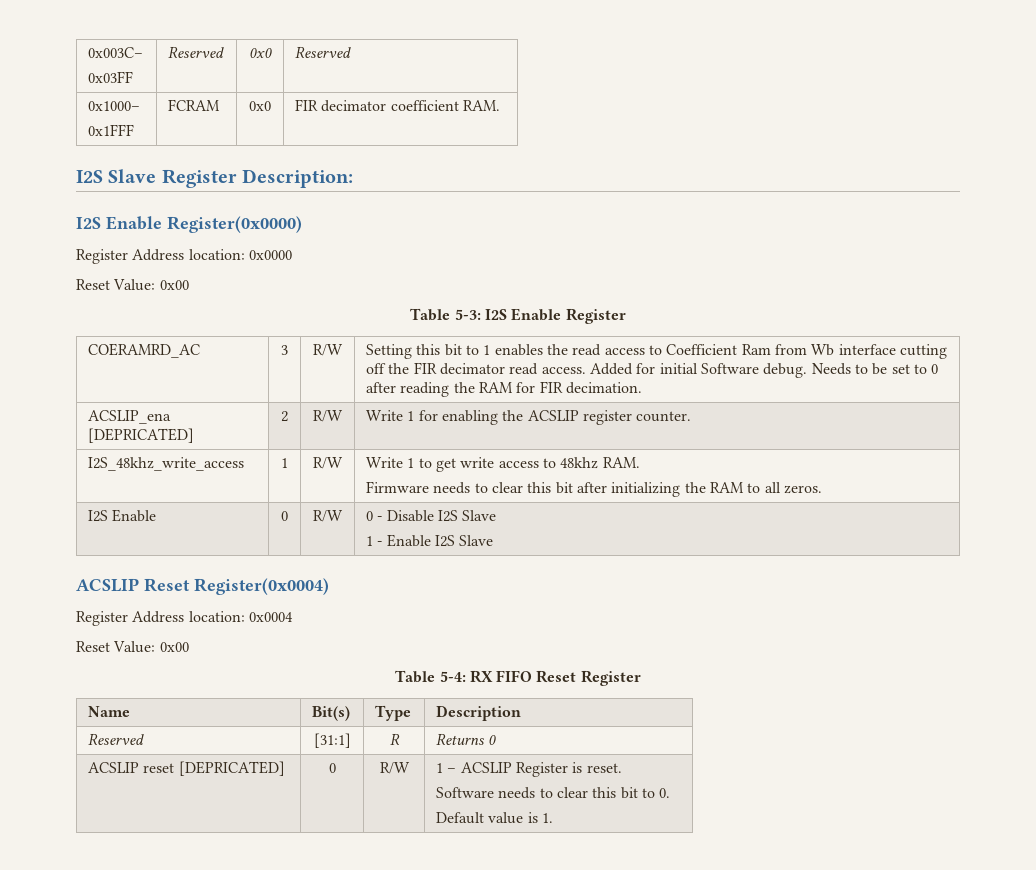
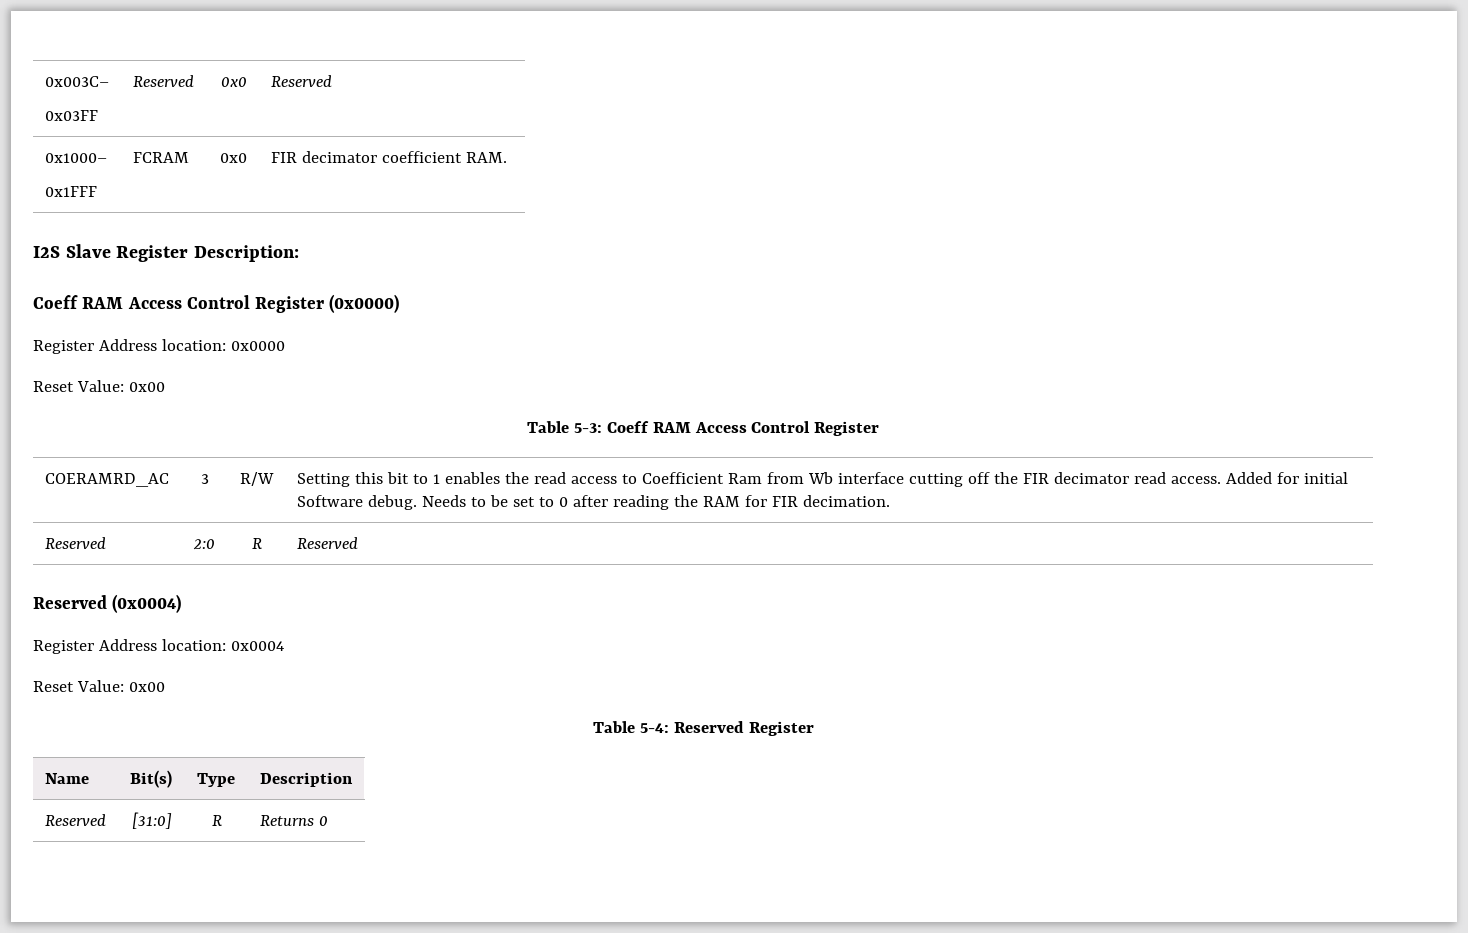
- I2S Enable Register(0x0000)
+ Coeff RAM Access Control Register (0x0000)
- Table 5-3: I2S Enable Register
+ Table 5-3: Coeff RAM Access Control Register
- ACSLIP_ena [DEPRICATED] | 2 | R/W | Write 1 for enabling the ACSLIP register counter.
- I2S_48khz_write_access | 1 | R/W | Write 1 to get write access to 48khz RAM.
- Firmware needs to clear this bit after initializing the RAM to all zeros.
- I2S Enable | 0 | R/W | 0 - Disable I2S Slave
- 1 - Enable I2S Slave
- ACSLIP Reset Register(0x0004)
+ Reserved | 2:0 | R | Reserved
+ Reserved (0x0004)
- Table 5-4: RX FIFO Reset Register
+ Table 5-4: Reserved Register
- Reserved | [31:1] | R | Returns 0
+ Reserved | [31:0] | R | Returns 0
- ACSLIP reset [DEPRICATED] | 0 | R/W | 1 – ACSLIP Register is reset.
- Software needs to clear this bit to 0.
- Default value is 1.

